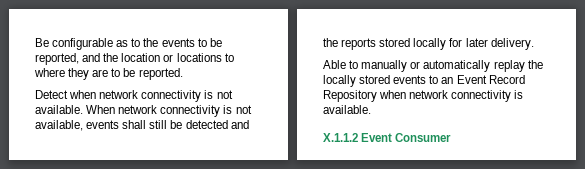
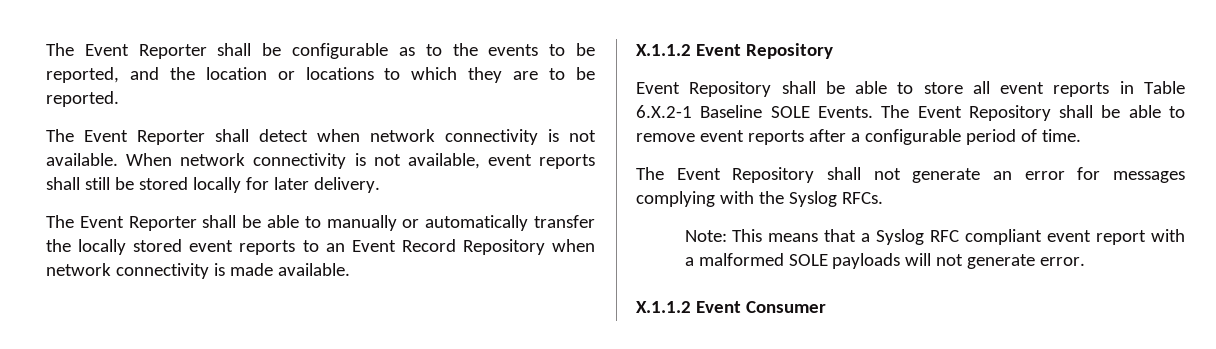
- Be configurable as to the events to be reported, and the location or locations to where they are to be reported.
+ The Event Reporter shall be configurable as to the events to be reported, and the location or locations to which they are to be reported.
- Detect when network connectivity is not available.
+ The Event Reporter shall detect when network connectivity is not available.
- When network connectivity is not available, events shall still be detected and the reports stored locally for later delivery.
+ When network connectivity is not available, event reports shall still be stored locally for later delivery.
- Able to manually or automatically replay the locally stored events to an Event Record Repository when network connectivity is available.
+ The Event Reporter shall be able to manually or automatically transfer the locally stored event reports to an Event Record Repository when network connectivity is made available.
+ X.1.1.2 Event Repository
+ Event Repository shall be able to store all event reports in Table 6.X.2-1 Baseline SOLE Events. The Event Repository shall be able to remove event reports after a configurable period of time.
+ The Event Repository shall not generate an error for messages complying with the Syslog RFCs.
+ Note: This means that a Syslog RFC compliant event report with a malformed SOLE payloads will not generate error.

